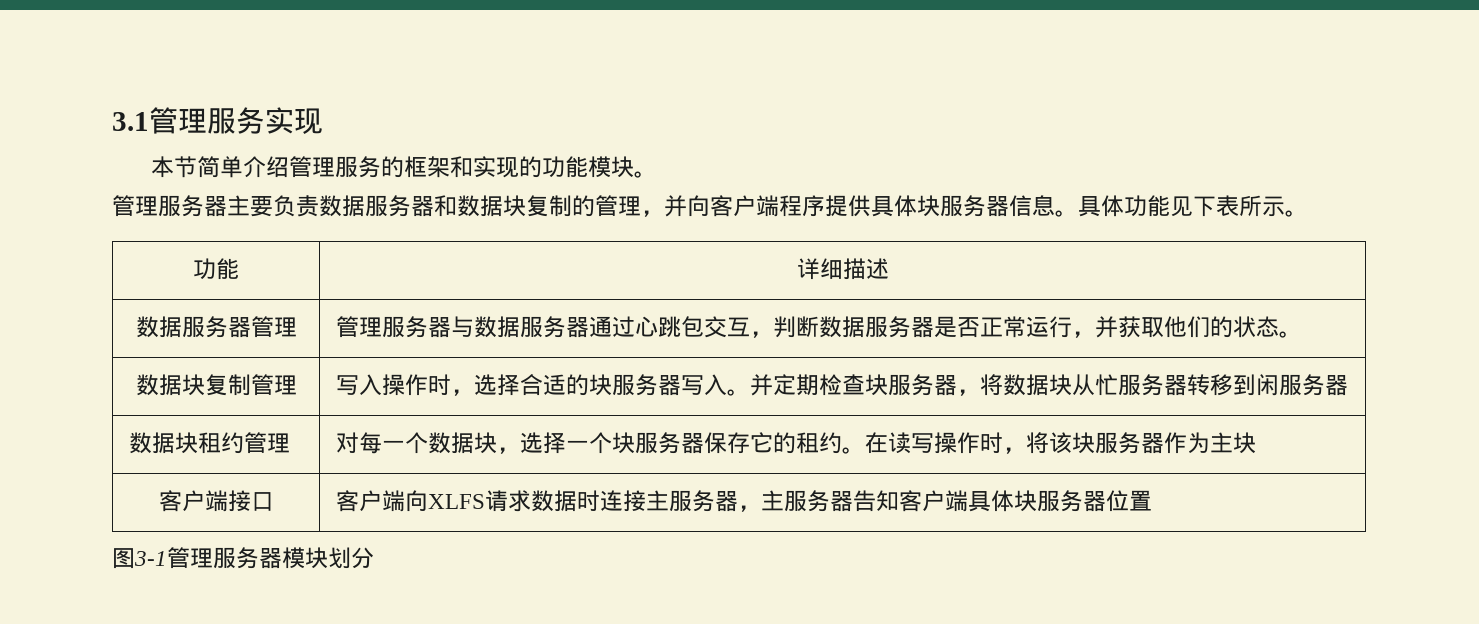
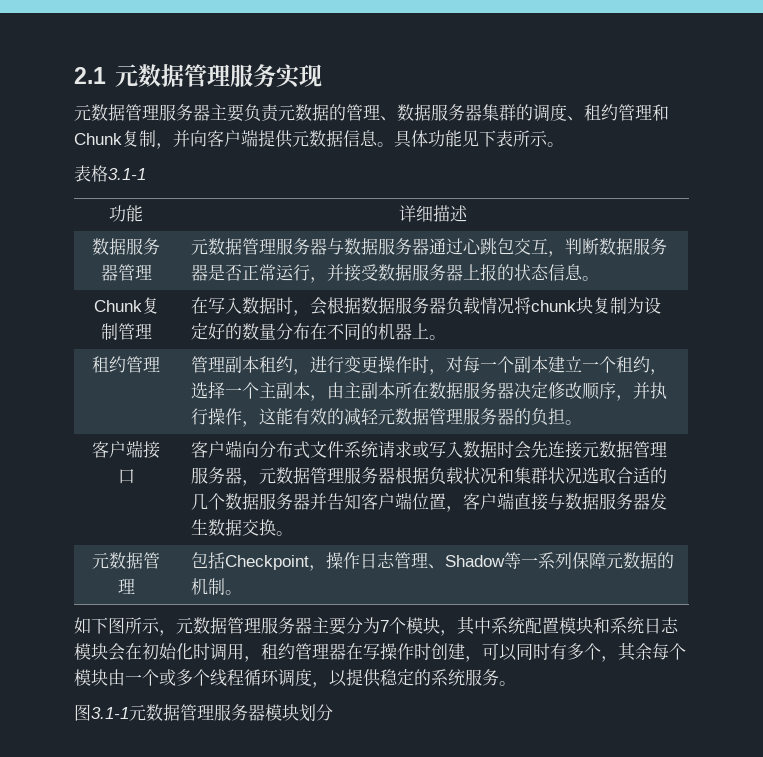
- 3.1管理服务实现
+ 2.1元数据管理服务实现
- 本节简单介绍管理服务的框架和实现的功能模块。
- 管理服务器主要负责数据服务器和数据块复制的管理，并向客户端程序提供具体块服务器信息。
+ 元数据管理服务器主要负责元数据的管理、数据服务器集群的调度、租约管理和Chunk复制，并向客户端提供元数据信息。
+ 表格3.1-1
- 数据服务器管理 | 管理服务器与数据服务器通过心跳包交互，判断数据服务器是否正常运行，并获取他们的状态。
- 数据块复制管理 | 写入操作时，选择合适的块服务器写入。并定期检查块服务器，将数据块从忙服务器转移到闲服务器
- 数据块租约管理 | 对每一个数据块，选择一个块服务器保存它的租约。在读写操作时，将该块服务器作为主块
+ 数据服务器管理 | 元数据管理服务器与数据服务器通过心跳包交互，判断数据服务器是否正常运行，并接受数据服务器上报的状态信息。
+ Chunk复制管理 | 在写入数据时，会根据数据服务器负载情况将chunk块复制为设定好的数量分布在不同的机器上。
+ 租约管理 | 管理副本租约，进行变更操作时，对每一个副本建立一个租约，选择一个主副本，由主副本所在数据服务器决定修改顺序，并执行操作，这能有效的减轻元数据管理服务器的负担。
- 客户端向XLFS请求数据时连接主服务器，主服务器告知客户端具体块服务器位置
- 图3-1管理服务器模块划分
+ 客户端向分布式文件系统请求或写入数据时会先连接元数据管理服务器，元数据管理服务器根据负载状况和集群状况选取合适的几个数据服务器并告知客户端位置，客户端直接与数据服务器发生数据交换。
+ 元数据管理 | 包括Checkpoint，操作日志管理、Shadow等一系列保障元数据的机制。
+ 如下图所示，元数据管理服务器主要分为7个模块，其中系统配置模块和系统日志模块会在初始化时调用，租约管理器在写操作时创建，可以同时有多个，其余每个模块由一个或多个线程循环调度，以提供稳定的系统服务。
+ 图3.1-1元数据管理服务器模块划分

